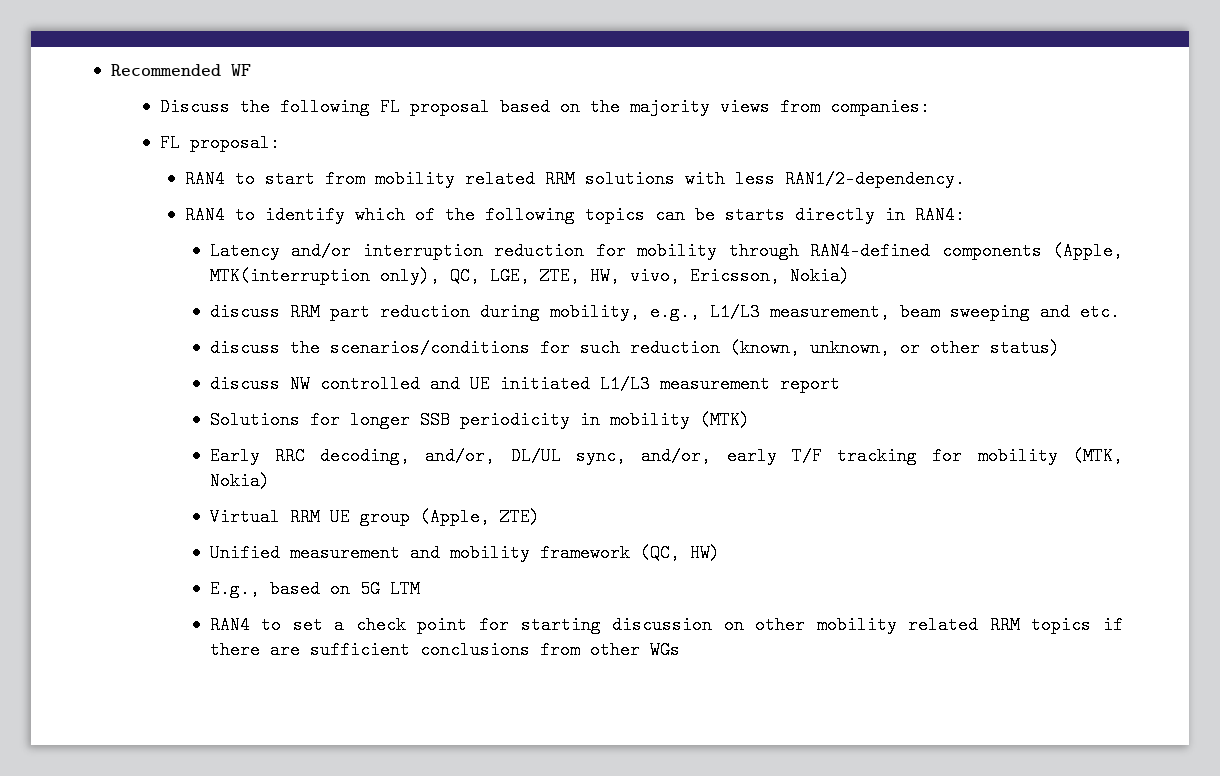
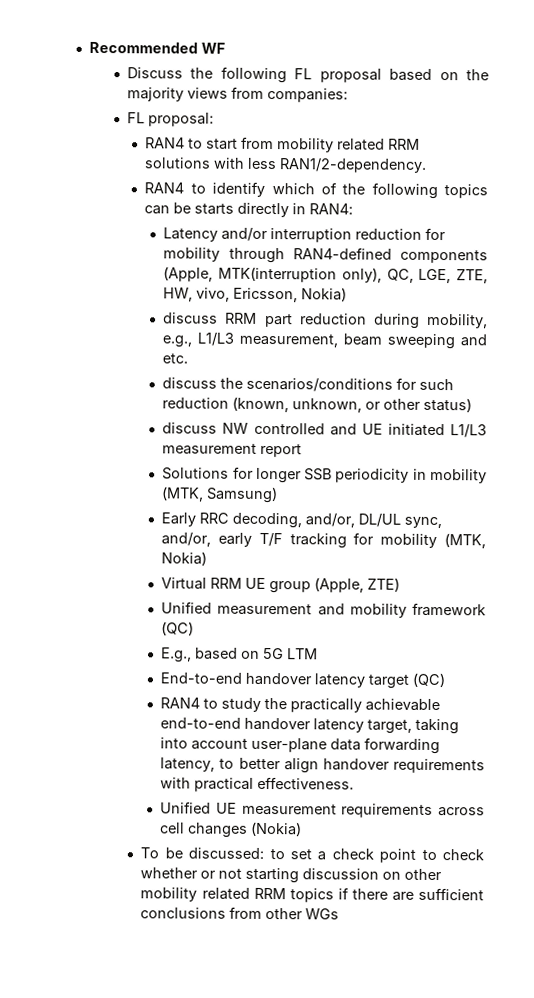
- Solutions for longer SSB periodicity in mobility (MTK)
+ Solutions for longer SSB periodicity in mobility (MTK, Samsung)
- Unified measurement and mobility framework (QC, HW)
+ Unified measurement and mobility framework (QC)
- RAN4 to set a check point for starting discussion on other mobility related RRM topics if there are sufficient conclusions from other WGs
+ End-to-end handover latency target (QC)
+ RAN4 to study the practically achievable end-to-end handover latency target, taking into account user-plane data forwarding latency, to better align handover requirements with practical effectiveness.
+ Unified UE measurement requirements across cell changes (Nokia)
+ To be discussed: to set a check point to check whether or not starting discussion on other mobility related RRM topics if there are sufficient conclusions from other WGs

